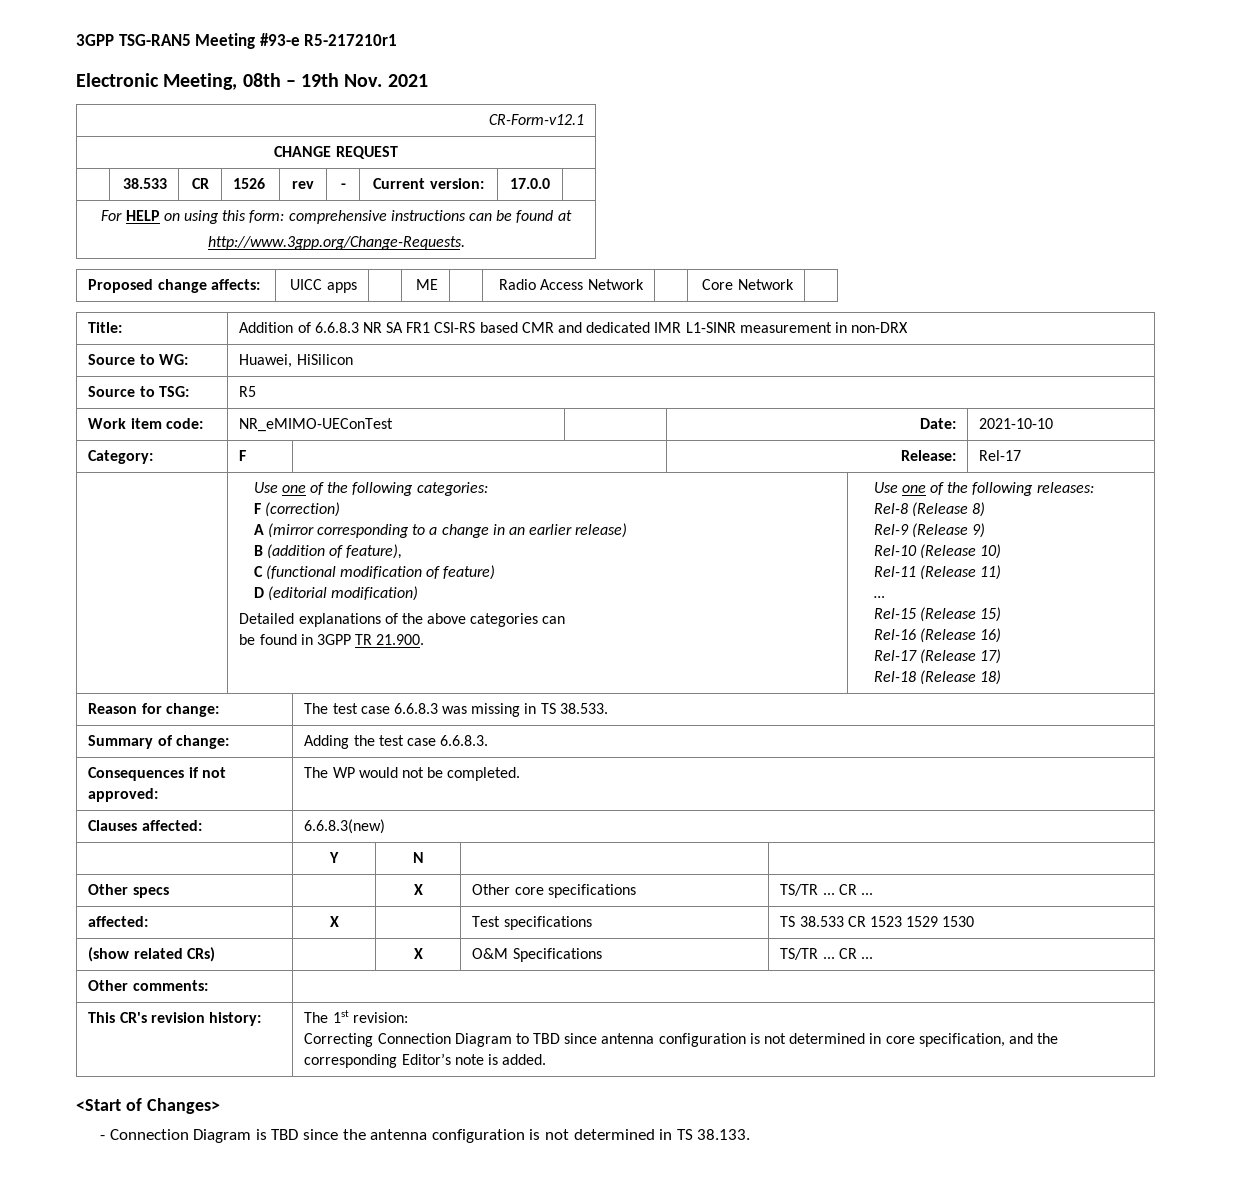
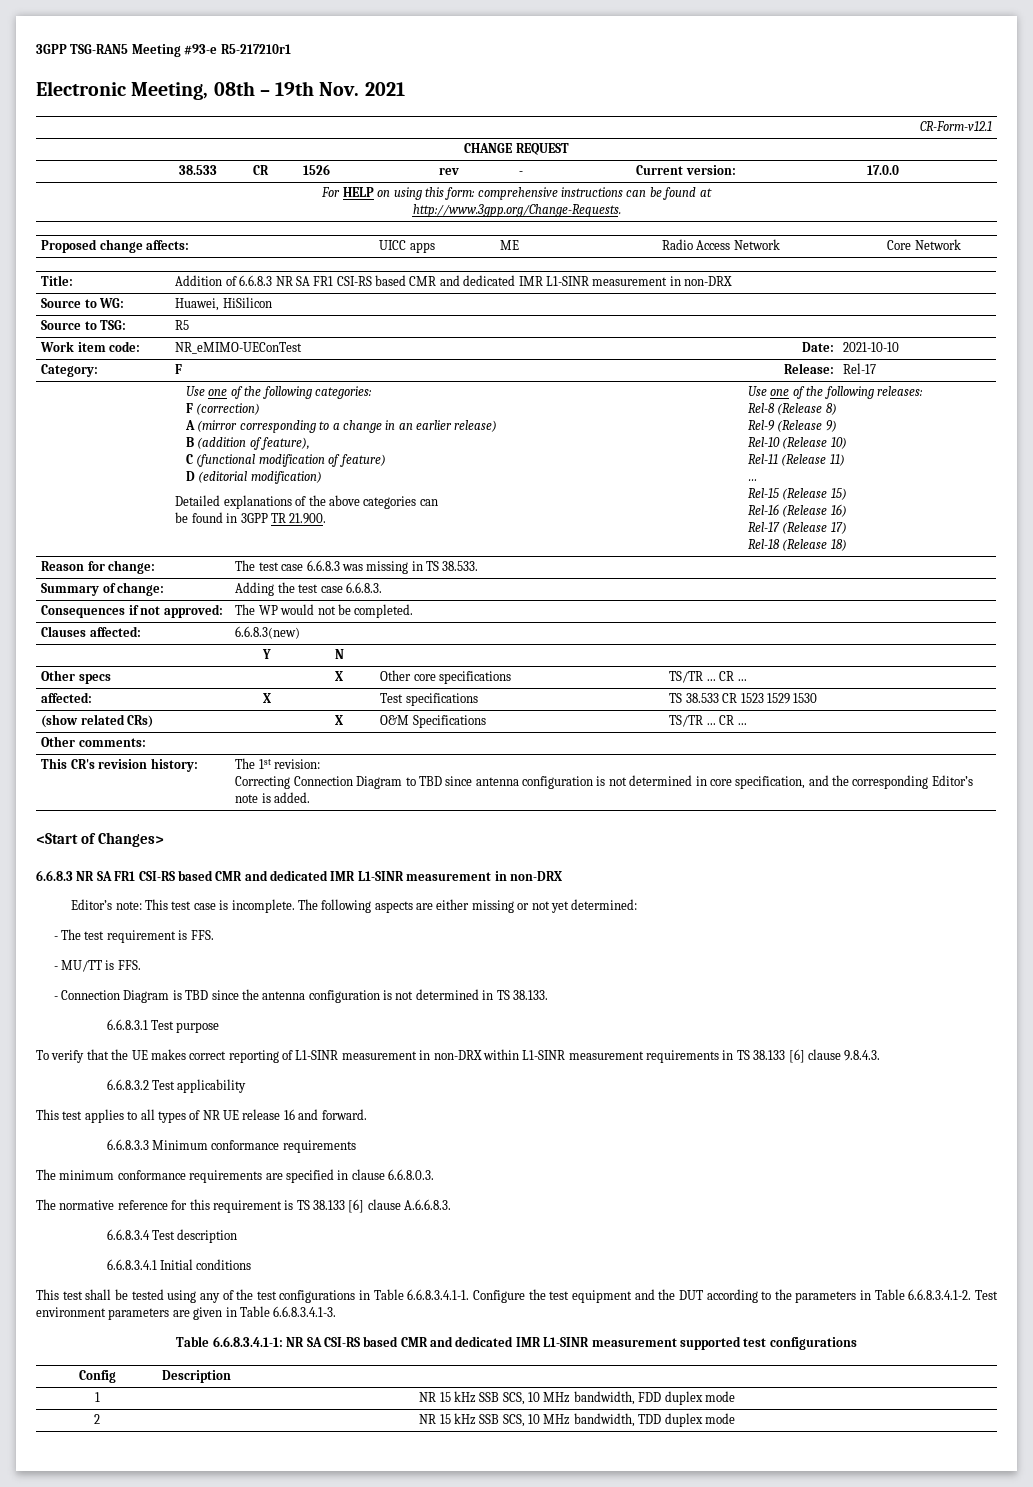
  <Start of Changes>
+ 6.6.8.3 NR SA FR1 CSI-RS based CMR and dedicated IMR L1-SINR measurement in non-DRX
+ Editor’s note: This test case is incomplete. The following aspects are either missing or not yet determined:
+ - The test requirement is FFS.
+ - MU/TT is FFS.
+ 6.6.8.3.1 Test purpose
+ To verify that the UE makes correct reporting of L1-SINR measurement in non-DRX within L1-SINR measurement requirements in TS 38.133 [6] clause 9.8.4.3.
+ 6.6.8.3.2 Test applicability
+ This test applies to all types of NR UE release 16 and forward.
+ 6.6.8.3.3 Minimum conformance requirements
+ The minimum conformance requirements are specified in clause 6.6.8.0.3.
+ The normative reference for this requirement is TS 38.133 [6] clause A.6.6.8.3.
+ 6.6.8.3.4 Test description
+ 6.6.8.3.4.1 Initial conditions
+ This test shall be tested using any of the test configurations in Table 6.6.8.3.4.1-1. Configure the test equipment and the DUT according to the parameters in Table 6.6.8.3.4.1-2. Test environment parameters are given in Table 6.6.8.3.4.1-3.
+ Table 6.6.8.3.4.1-1: NR SA CSI-RS based CMR and dedicated IMR L1-SINR measurement supported test configurations
+ Config | Description
+ 1 | NR 15 kHz SSB SCS, 10 MHz bandwidth, FDD duplex mode
+ 2 | NR 15 kHz SSB SCS, 10 MHz bandwidth, TDD duplex mode

